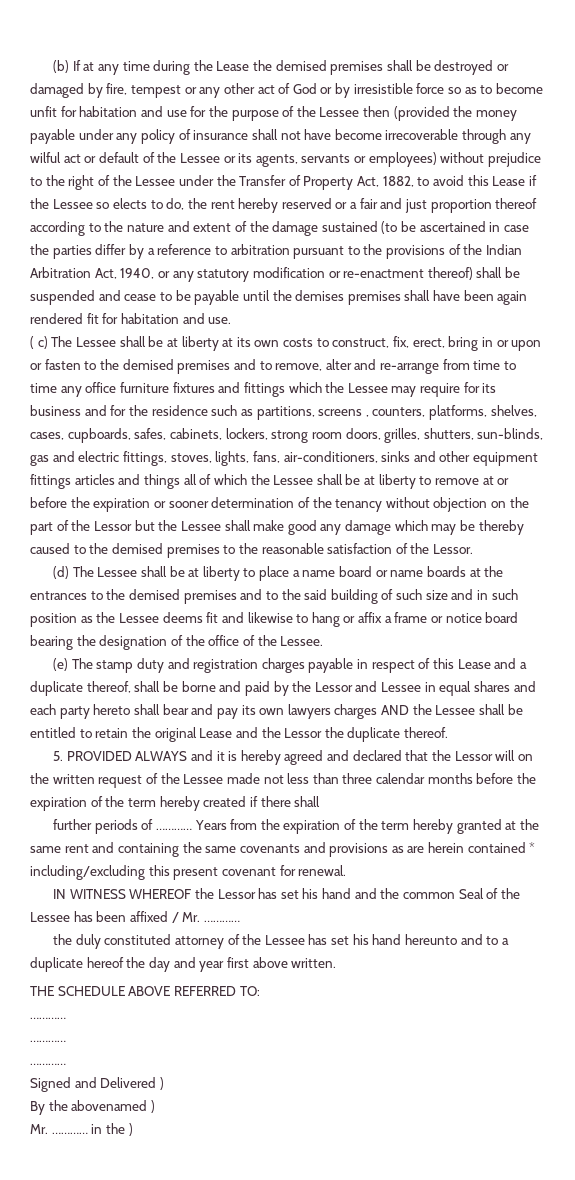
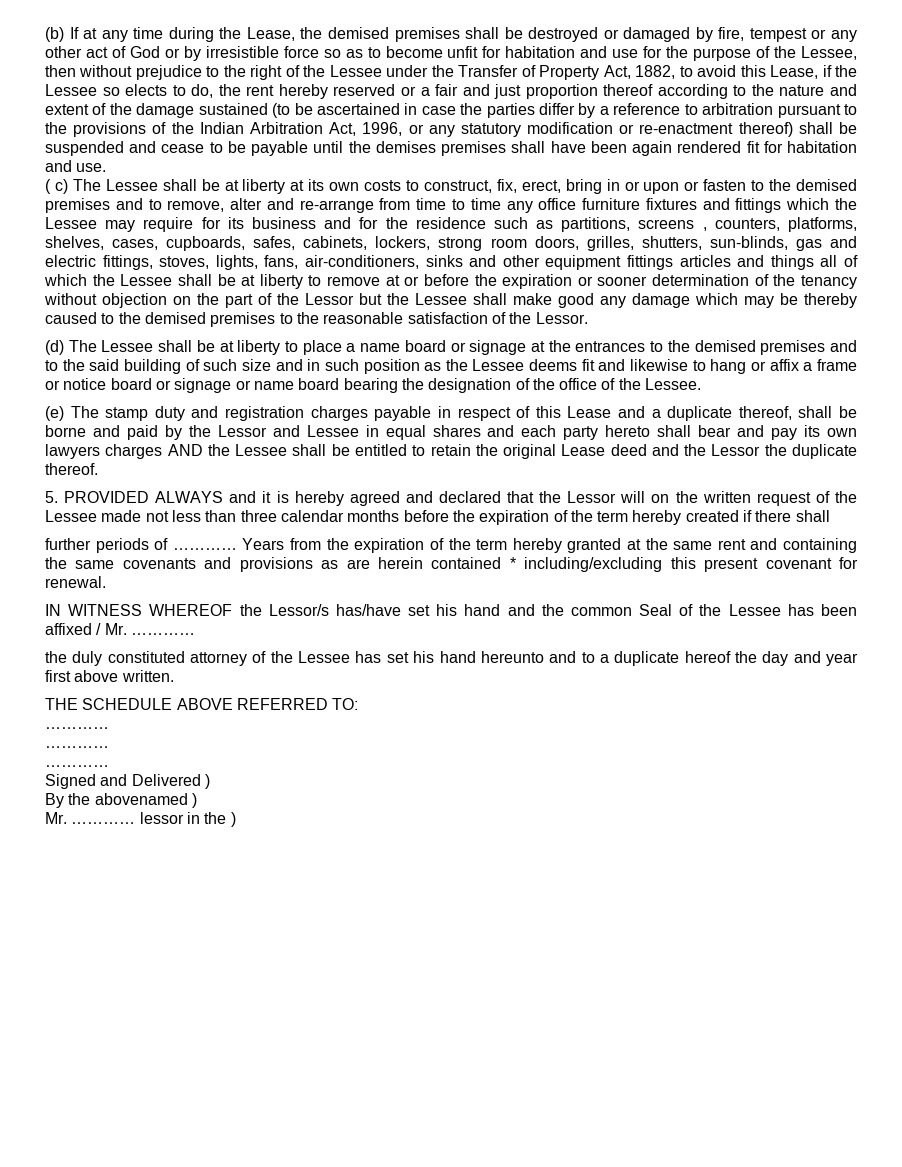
- (b) If at any time during the Lease the demised premises shall be destroyed or damaged by fire, tempest or any other act of God or by irresistible force so as to become unfit for habitation and use for the purpose of the Lessee then (provided the money payable under any policy of insurance shall not have become irrecoverable through any wilful act or default of the Lessee or its agents, servants or employees) without prejudice to the right of the Lessee under the Transfer of Property Act, 1882, to avoid this Lease if the Lessee so elects to do, the rent hereby reserved or a fair and just proportion thereof according to the nature and extent of the damage sustained (to be ascertained in case the parties differ by a reference to arbitration pursuant to the provisions of the Indian Arbitration Act, 1940, or any statutory modification or re-enactment thereof) shall be suspended and cease to be payable until the demises premises shall have been again rendered fit for habitation and use.
+ (b) If at any time during the Lease, the demised premises shall be destroyed or damaged by fire, tempest or any other act of God or by irresistible force so as to become unfit for habitation and use for the purpose of the Lessee, then without prejudice to the right of the Lessee under the Transfer of Property Act, 1882, to avoid this Lease, if the Lessee so elects to do, the rent hereby reserved or a fair and just proportion thereof according to the nature and extent of the damage sustained (to be ascertained in case the parties differ by a reference to arbitration pursuant to the provisions of the Indian Arbitration Act, 1996, or any statutory modification or re-enactment thereof) shall be suspended and cease to be payable until the demises premises shall have been again rendered fit for habitation and use.
- (d) The Lessee shall be at liberty to place a name board or name boards at the entrances to the demised premises and to the said building of such size and in such position as the Lessee deems fit and likewise to hang or affix a frame or notice board bearing the designation of the office of the Lessee.
+ (d) The Lessee shall be at liberty to place a name board or signage at the entrances to the demised premises and to the said building of such size and in such position as the Lessee deems fit and likewise to hang or affix a frame or notice board or signage or name board bearing the designation of the office of the Lessee.
- (e) The stamp duty and registration charges payable in respect of this Lease and a duplicate thereof, shall be borne and paid by the Lessor and Lessee in equal shares and each party hereto shall bear and pay its own lawyers charges AND the Lessee shall be entitled to retain the original Lease and the Lessor the duplicate thereof.
+ (e) The stamp duty and registration charges payable in respect of this Lease and a duplicate thereof, shall be borne and paid by the Lessor and Lessee in equal shares and each party hereto shall bear and pay its own lawyers charges AND the Lessee shall be entitled to retain the original Lease deed and the Lessor the duplicate thereof.
- IN WITNESS WHEREOF the Lessor has set his hand and the common Seal of the Lessee has been affixed / Mr. …………
+ IN WITNESS WHEREOF the Lessor/s has/have set his hand and the common Seal of the Lessee has been affixed / Mr. …………
- Mr. ………… in the )
+ Mr. ………… lessor in the )

